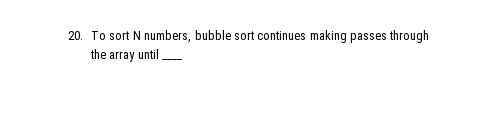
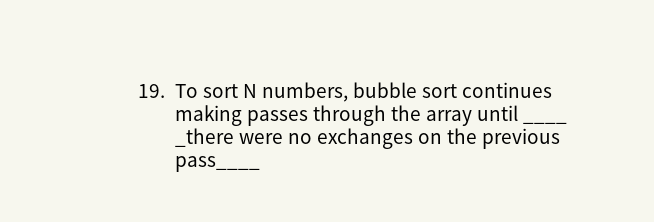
- 20. To sort N numbers, bubble sort continues making passes through the array until ____
+ 19. To sort N numbers, bubble sort continues making passes through the array until ____ _there were no exchanges on the previous pass____

